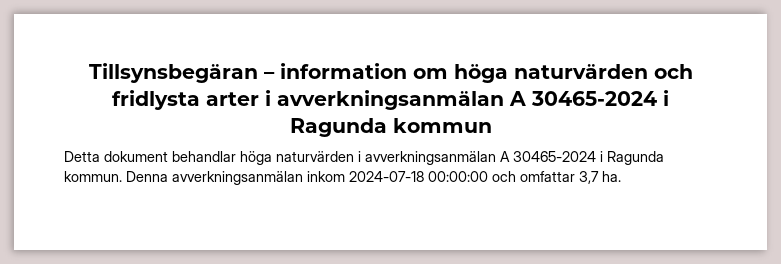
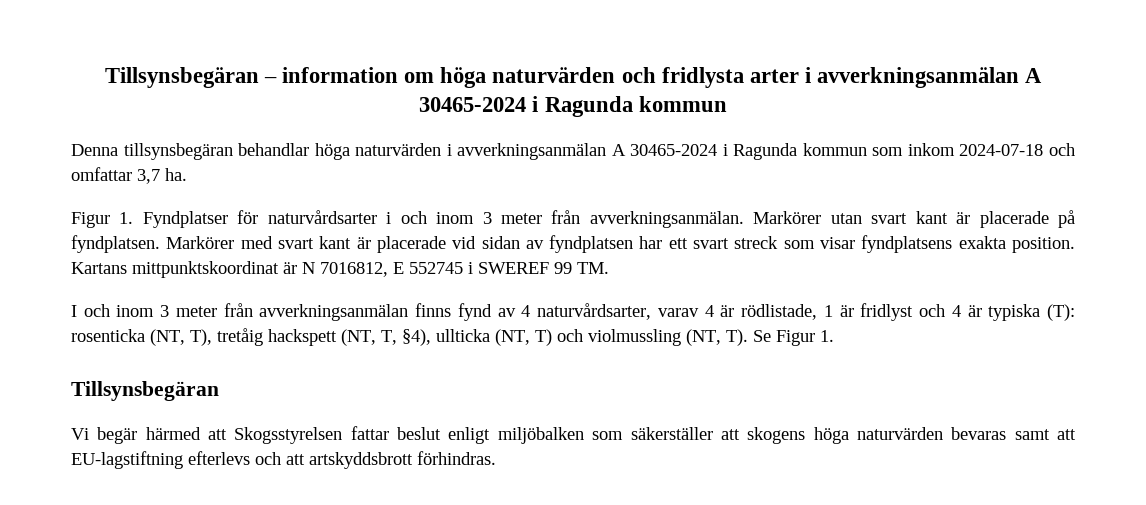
- Detta dokument behandlar höga naturvärden i avverkningsanmälan A 30465-2024 i Ragunda kommun. Denna avverkningsanmälan inkom 2024-07-18 00:00:00 och omfattar 3,7 ha.
+ Denna tillsynsbegäran behandlar höga naturvärden i avverkningsanmälan A 30465-2024 i Ragunda kommun som inkom 2024-07-18 och omfattar 3,7 ha.
+ Figur 1. Fyndplatser för naturvårdsarter i och inom 3 meter från avverkningsanmälan. Markörer utan svart kant är placerade på fyndplatsen. Markörer med svart kant är placerade vid sidan av fyndplatsen har ett svart streck som visar fyndplatsens exakta position. Kartans mittpunktskoordinat är N 7016812, E 552745 i SWEREF 99 TM.
+ I och inom 3 meter från avverkningsanmälan finns fynd av 4 naturvårdsarter, varav 4 är rödlistade, 1 är fridlyst och 4 är typiska (T): rosenticka (NT, T), tretåig hackspett (NT, T, §4), ullticka (NT, T) och violmussling (NT, T). Se Figur 1.
+ Tillsynsbegäran
+ Vi begär härmed att Skogsstyrelsen fattar beslut enligt miljöbalken som säkerställer att skogens höga naturvärden bevaras samt att EU-lagstiftning efterlevs och att artskyddsbrott förhindras.

